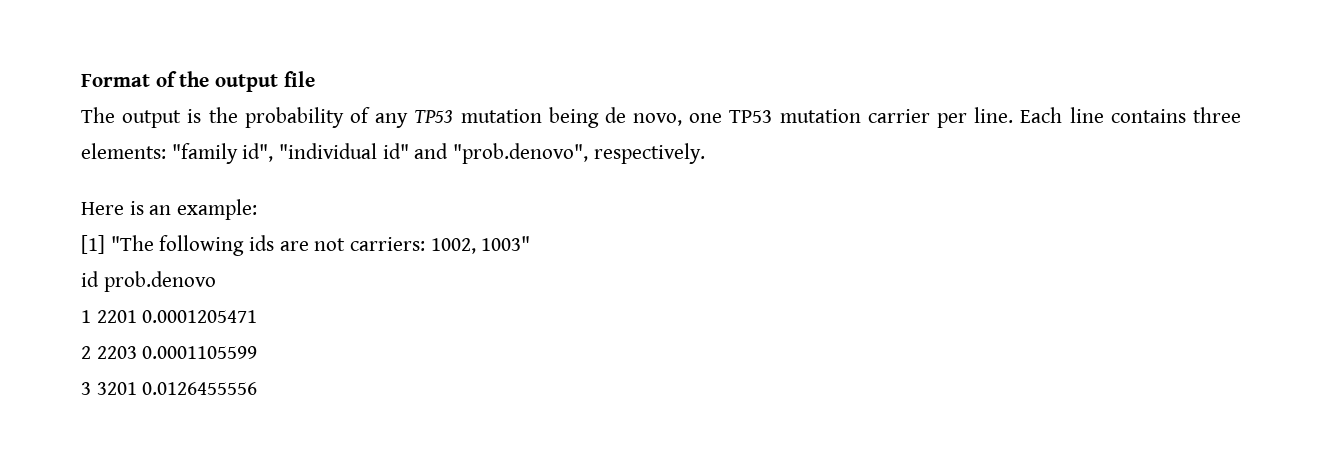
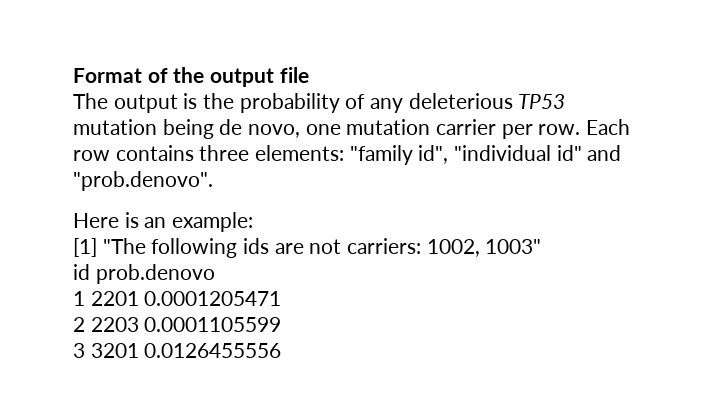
- The output is the probability of any TP53 mutation being de novo, one TP53 mutation carrier per line. Each line contains three elements: "family id", "individual id" and "prob.denovo", respectively.
+ The output is the probability of any deleterious TP53 mutation being de novo, one mutation carrier per row. Each row contains three elements: "family id", "individual id" and "prob.denovo".

